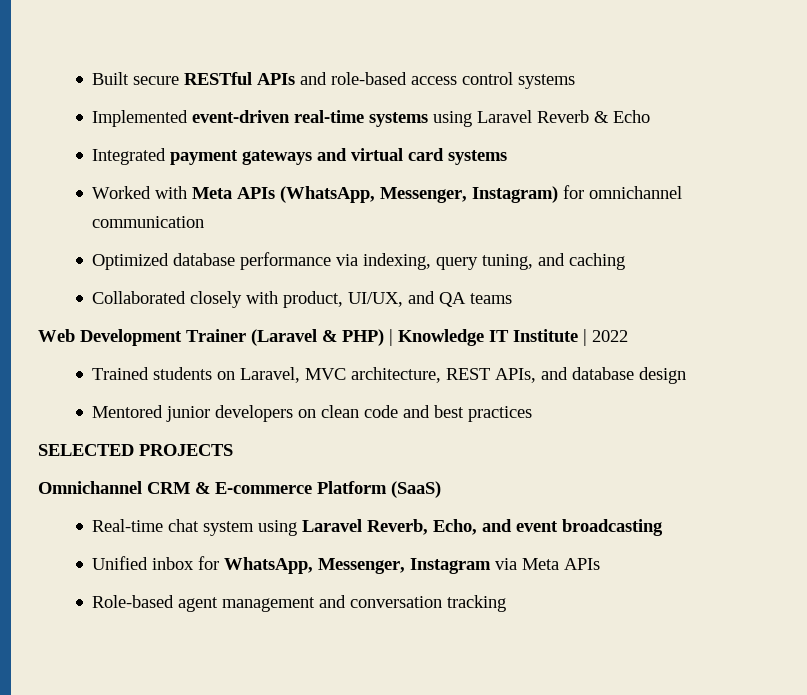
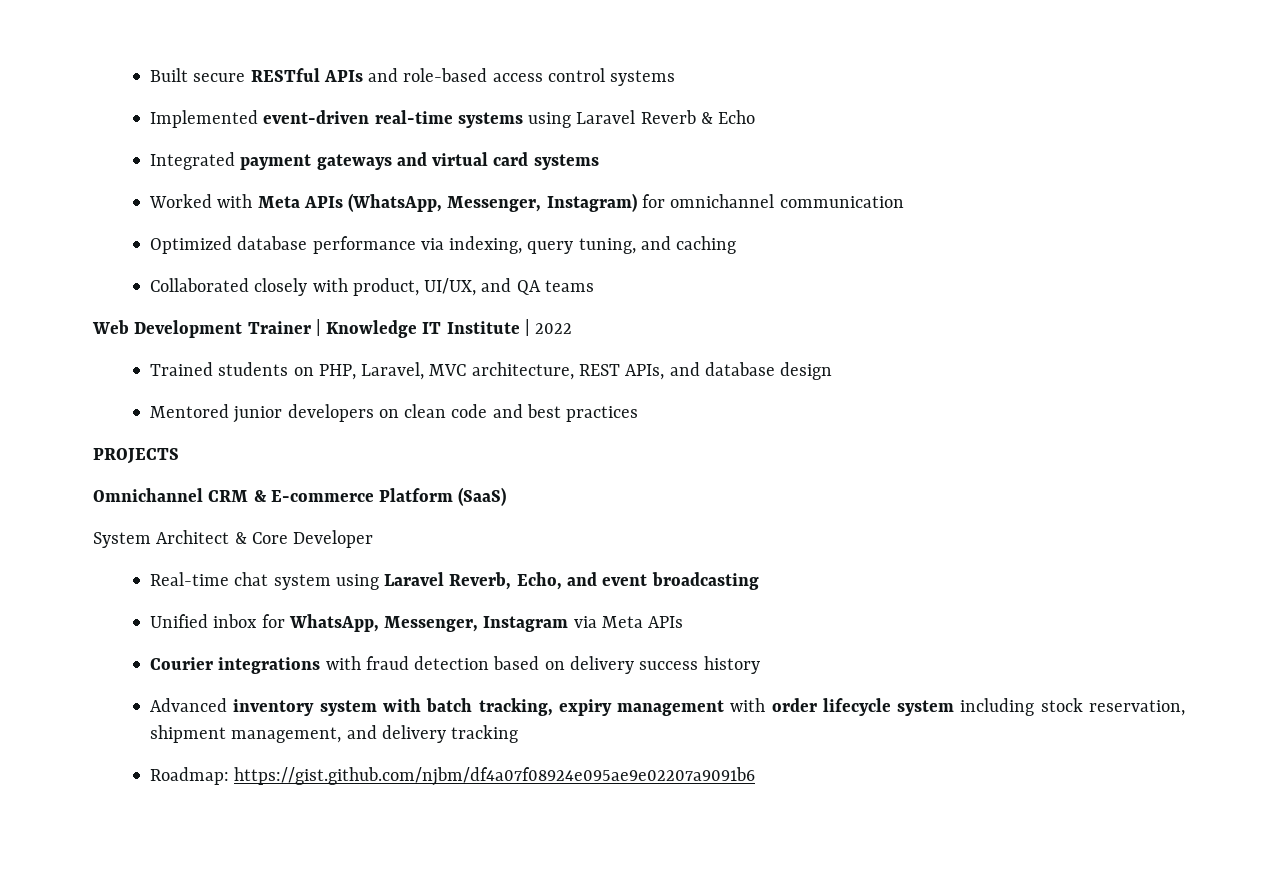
- Web Development Trainer (Laravel & PHP) | Knowledge IT Institute | 2022
+ Web Development Trainer | Knowledge IT Institute | 2022
- Trained students on Laravel, MVC architecture, REST APIs, and database design
+ Trained students on PHP, Laravel, MVC architecture, REST APIs, and database design
- SELECTED PROJECTS
+ PROJECTS
+ System Architect & Core Developer
- Role-based agent management and conversation tracking
+ Courier integrations with fraud detection based on delivery success history
+ Advanced inventory system with batch tracking, expiry management with order lifecycle system including stock reservation, shipment management, and delivery tracking
+ Roadmap: https://gist.github.com/njbm/df4a07f08924e095ae9e02207a9091b6

